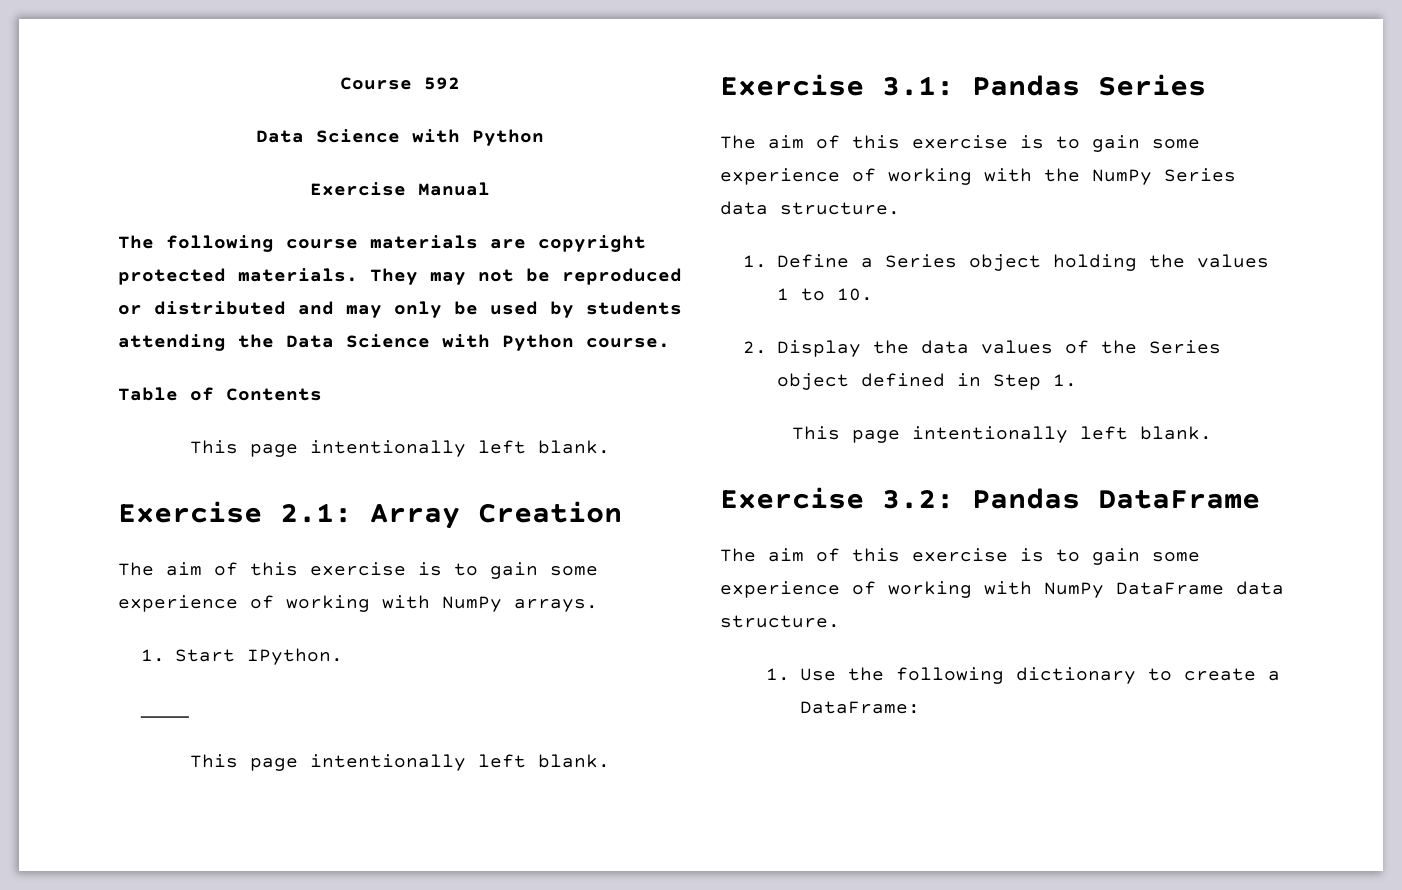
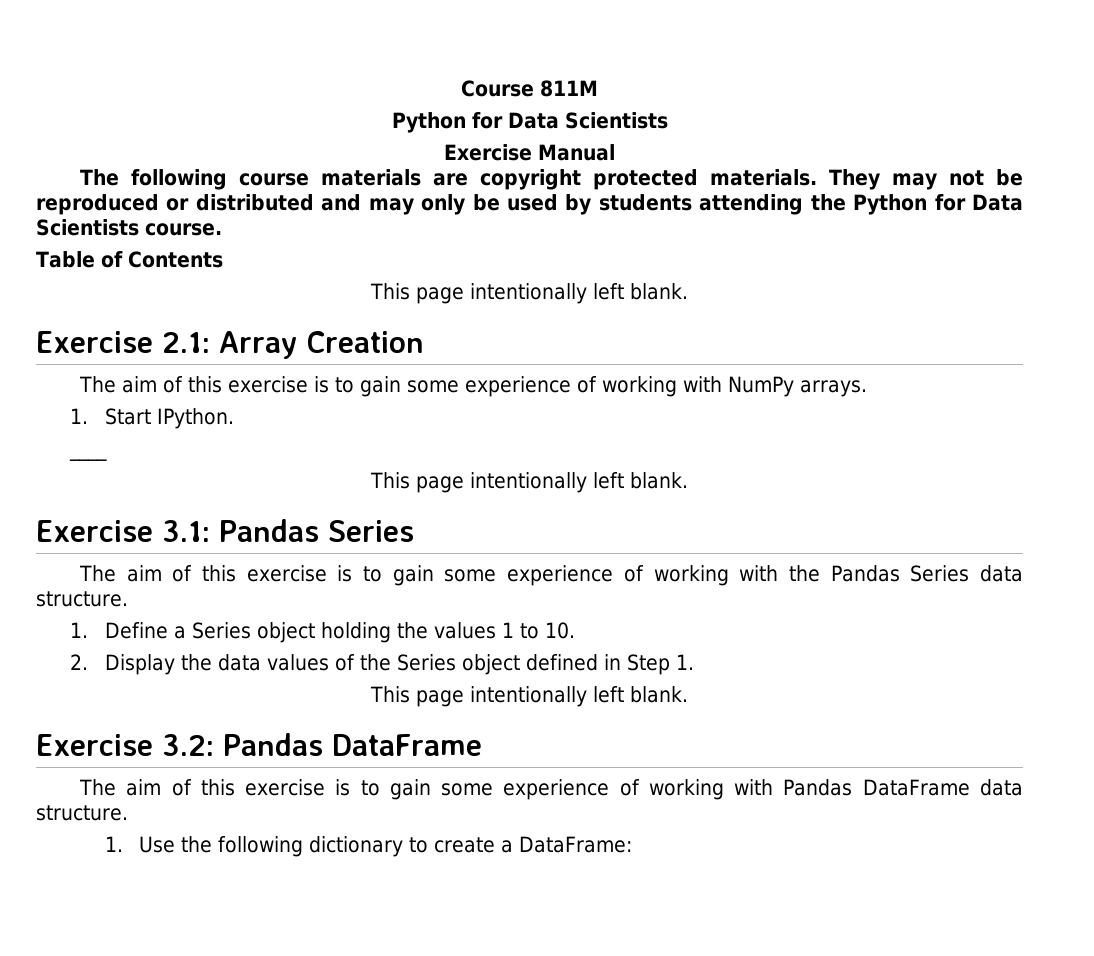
- Course 592
- Data Science with Python
+ Course 811M
+ Python for Data Scientists
- They may not be reproduced or distributed and may only be used by students attending the Data Science with Python course.
+ They may not be reproduced or distributed and may only be used by students attending the Python for Data Scientists course.
- The aim of this exercise is to gain some experience of working with the NumPy Series data structure.
+ The aim of this exercise is to gain some experience of working with the Pandas Series data structure.
- The aim of this exercise is to gain some experience of working with NumPy DataFrame data structure.
+ The aim of this exercise is to gain some experience of working with Pandas DataFrame data structure.

